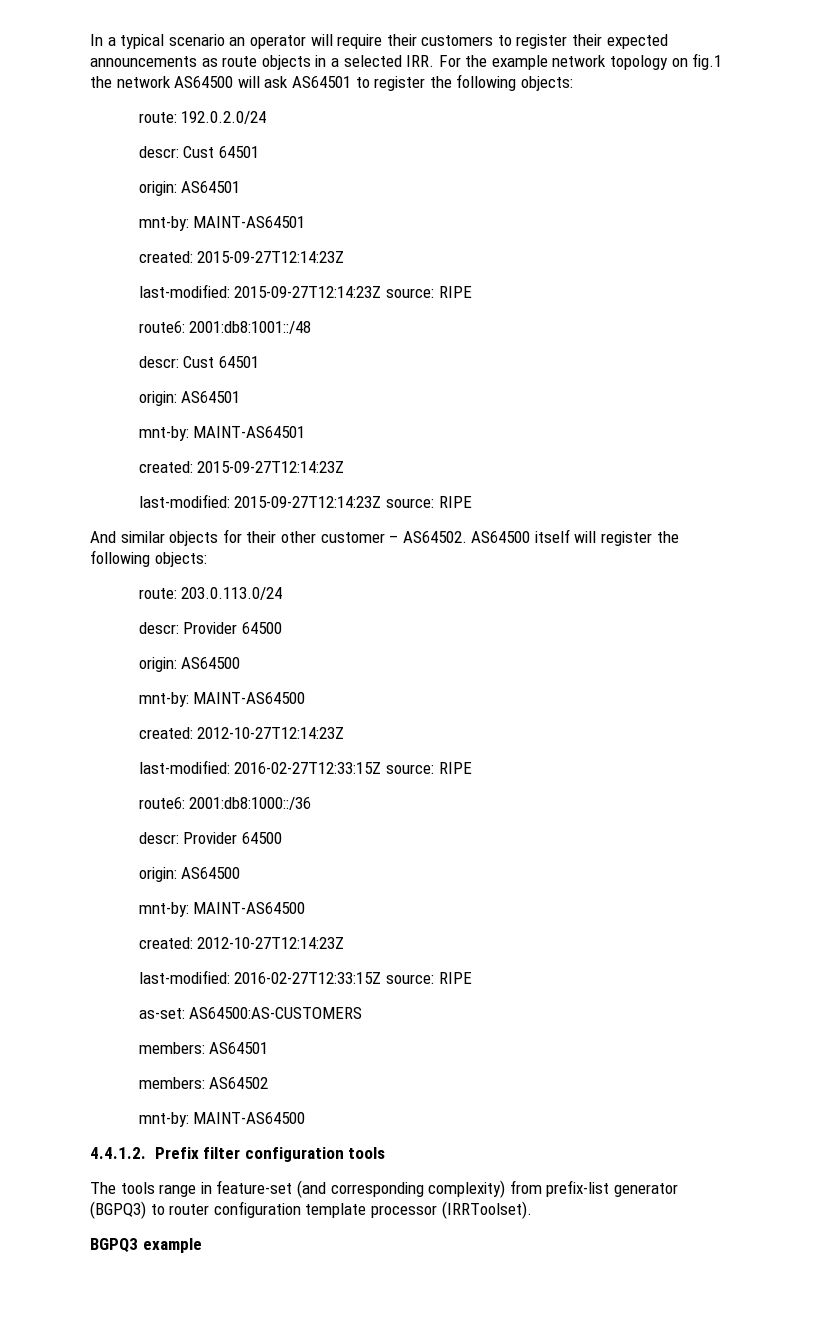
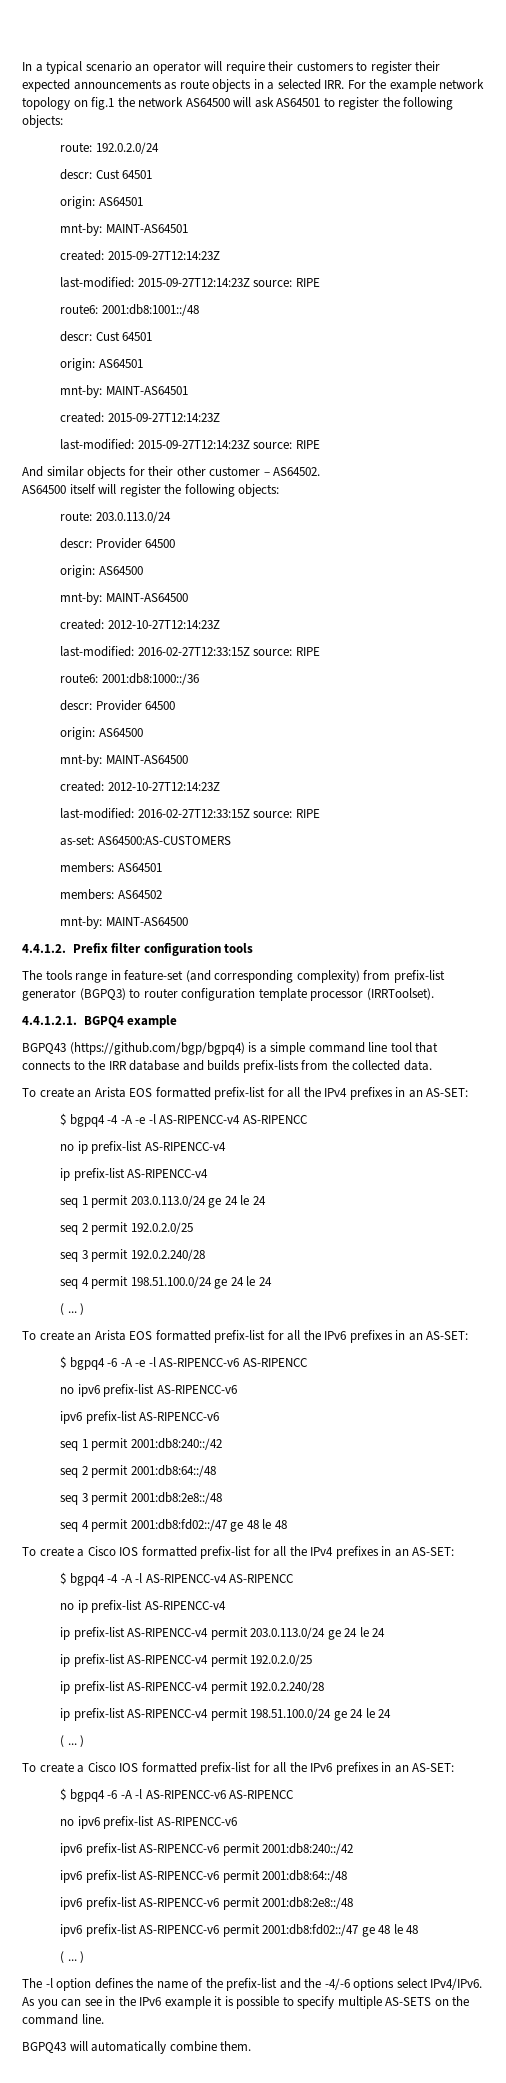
- And similar objects for their other customer – AS64502. AS64500 itself will register the following objects:
+ And similar objects for their other customer – AS64502.
+ AS64500 itself will register the following objects:
- BGPQ3 example
+ 4.4.1.2.1. BGPQ4 example
+ BGPQ43 (https://github.com/bgp/bgpq4) is a simple command line tool that connects to the IRR database and builds prefix-lists from the collected data.
+ To create an Arista EOS formatted prefix-list for all the IPv4 prefixes in an AS-SET:
+ $ bgpq4 -4 -A -e -l AS-RIPENCC-v4 AS-RIPENCC
+ no ip prefix-list AS-RIPENCC-v4
+ ip prefix-list AS-RIPENCC-v4
+ seq 1 permit 203.0.113.0/24 ge 24 le 24
+ seq 2 permit 192.0.2.0/25
+ seq 3 permit 192.0.2.240/28
+ seq 4 permit 198.51.100.0/24 ge 24 le 24
+ ( ... )
+ To create an Arista EOS formatted prefix-list for all the IPv6 prefixes in an AS-SET:
+ $ bgpq4 -6 -A -e -l AS-RIPENCC-v6 AS-RIPENCC
+ no ipv6 prefix-list AS-RIPENCC-v6
+ ipv6 prefix-list AS-RIPENCC-v6
+ seq 1 permit 2001:db8:240::/42
+ seq 2 permit 2001:db8:64::/48
+ seq 3 permit 2001:db8:2e8::/48
+ seq 4 permit 2001:db8:fd02::/47 ge 48 le 48
+ To create a Cisco IOS formatted prefix-list for all the IPv4 prefixes in an AS-SET:
+ $ bgpq4 -4 -A -l AS-RIPENCC-v4 AS-RIPENCC
+ no ip prefix-list AS-RIPENCC-v4
+ ip prefix-list AS-RIPENCC-v4 permit 203.0.113.0/24 ge 24 le 24
+ ip prefix-list AS-RIPENCC-v4 permit 192.0.2.0/25
+ ip prefix-list AS-RIPENCC-v4 permit 192.0.2.240/28
+ ip prefix-list AS-RIPENCC-v4 permit 198.51.100.0/24 ge 24 le 24
+ ( ... )
+ To create a Cisco IOS formatted prefix-list for all the IPv6 prefixes in an AS-SET:
+ $ bgpq4 -6 -A -l AS-RIPENCC-v6 AS-RIPENCC
+ no ipv6 prefix-list AS-RIPENCC-v6
+ ipv6 prefix-list AS-RIPENCC-v6 permit 2001:db8:240::/42
+ ipv6 prefix-list AS-RIPENCC-v6 permit 2001:db8:64::/48
+ ipv6 prefix-list AS-RIPENCC-v6 permit 2001:db8:2e8::/48
+ ipv6 prefix-list AS-RIPENCC-v6 permit 2001:db8:fd02::/47 ge 48 le 48
+ ( ... )
+ The -l option defines the name of the prefix-list and the -4/-6 options select IPv4/IPv6. As you can see in the IPv6 example it is possible to specify multiple AS-SETS on the command line.
+ BGPQ43 will automatically combine them.

